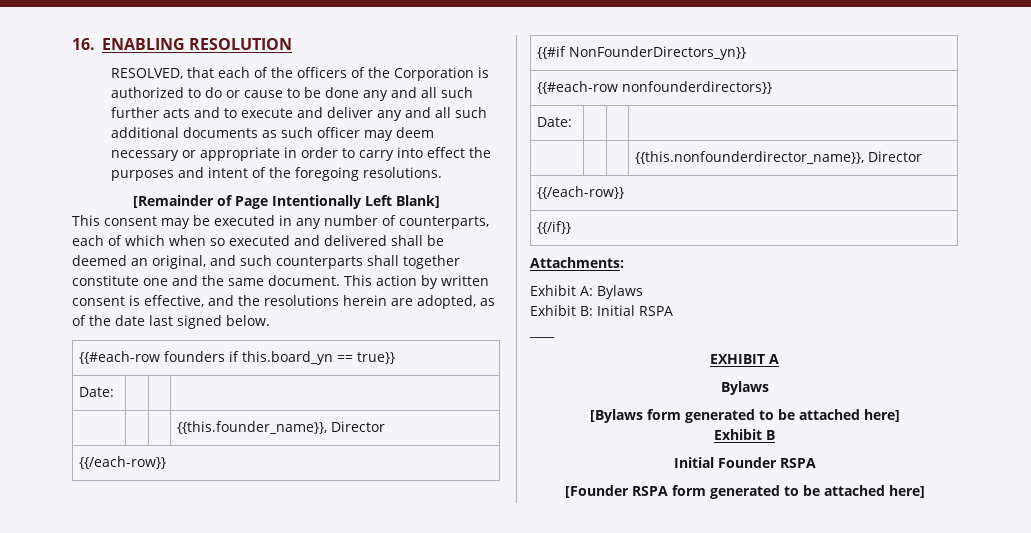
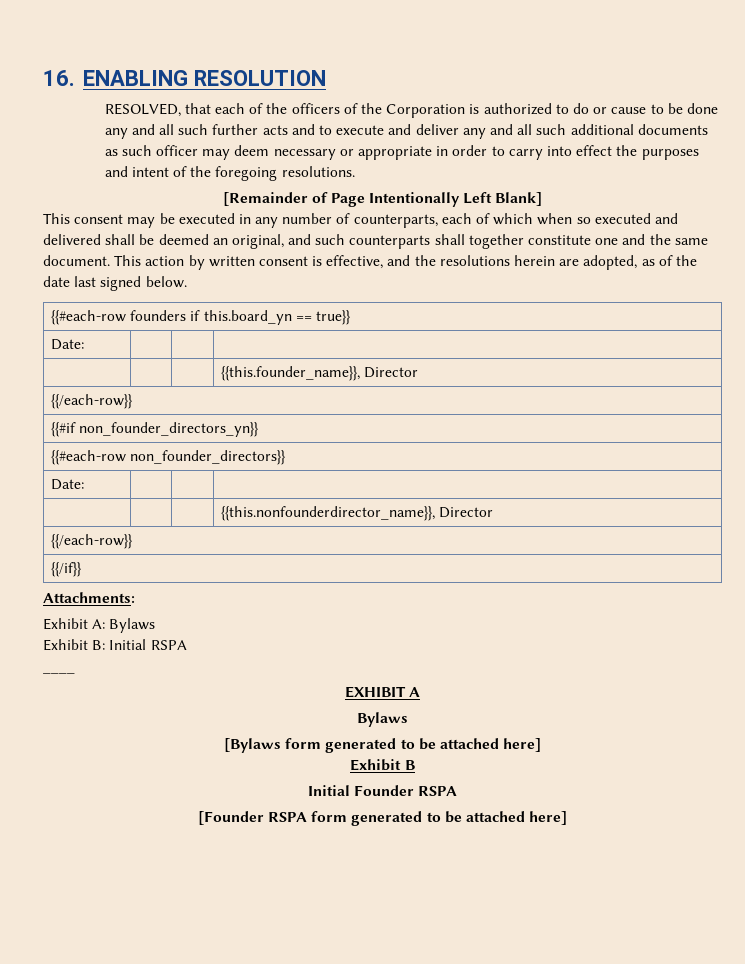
- {{#if NonFounderDirectors_yn}}
- {{#each-row nonfounderdirectors}}
+ {{#if non_founder_directors_yn}}
+ {{#each-row non_founder_directors}}

